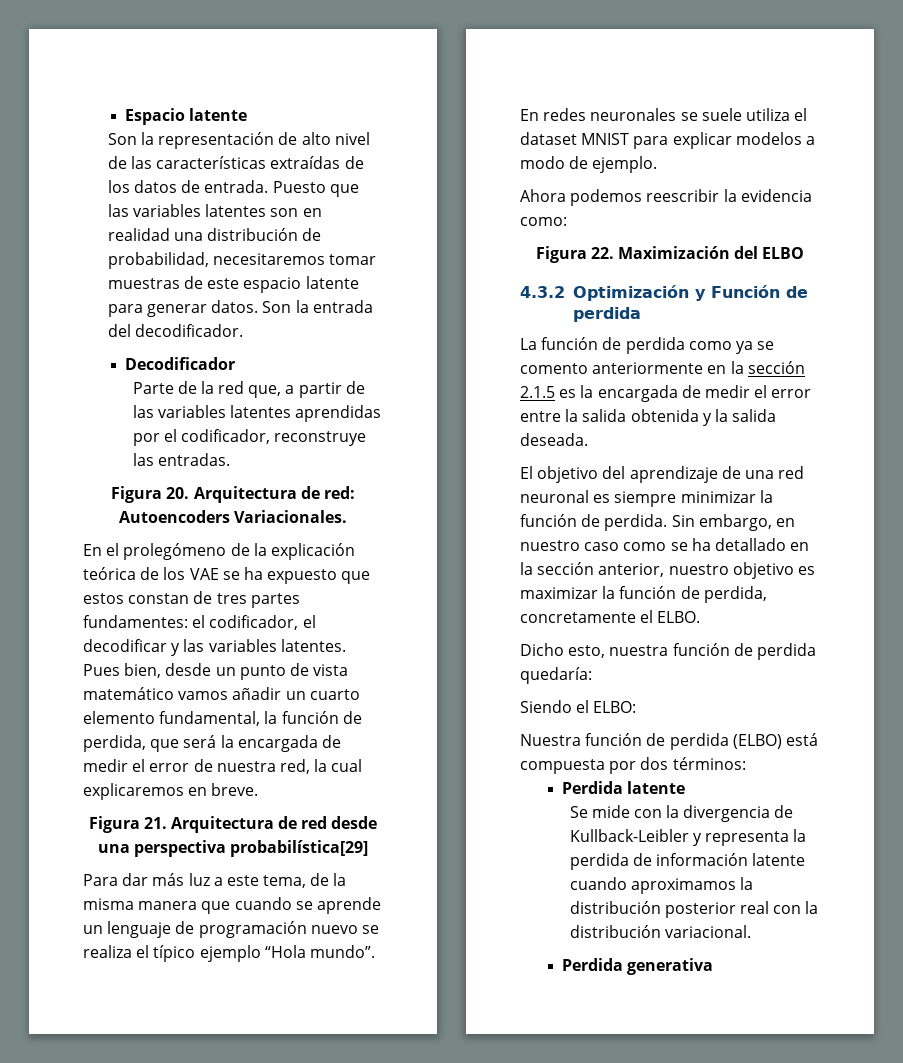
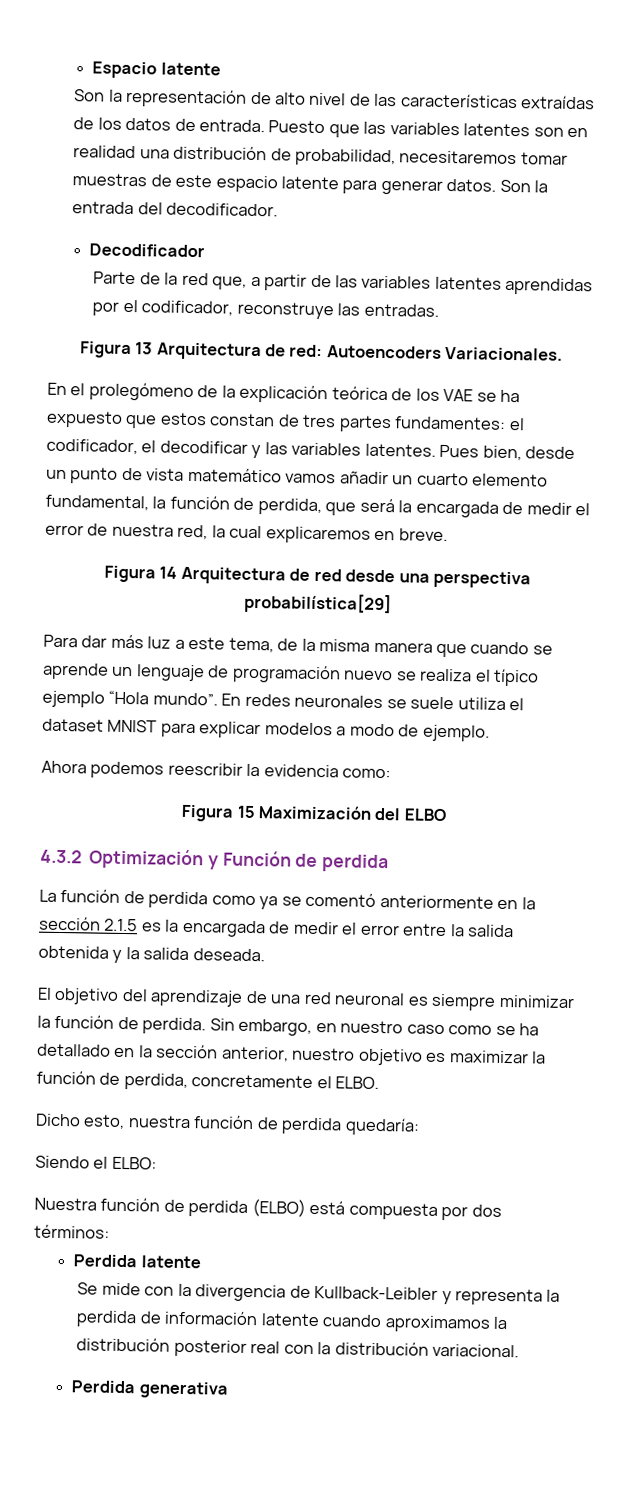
- Figura 20. Arquitectura de red: Autoencoders Variacionales.
+ Figura 13 Arquitectura de red: Autoencoders Variacionales.
- Figura 21. Arquitectura de red desde una perspectiva probabilística[29]
+ Figura 14 Arquitectura de red desde una perspectiva probabilística[29]
- Figura 22. Maximización del ELBO
+ Figura 15 Maximización del ELBO
- La función de perdida como ya se comento anteriormente en la sección 2.1.5 es la encargada de medir el error entre la salida obtenida y la salida deseada.
+ La función de perdida como ya se comentó anteriormente en la sección 2.1.5 es la encargada de medir el error entre la salida obtenida y la salida deseada.

